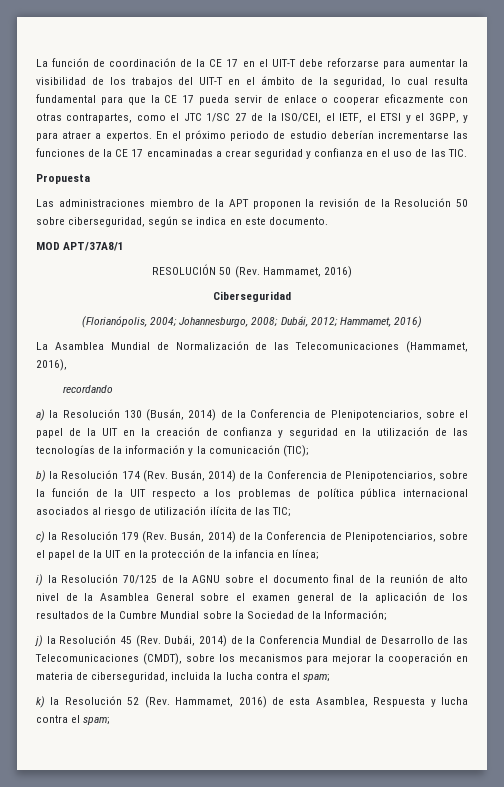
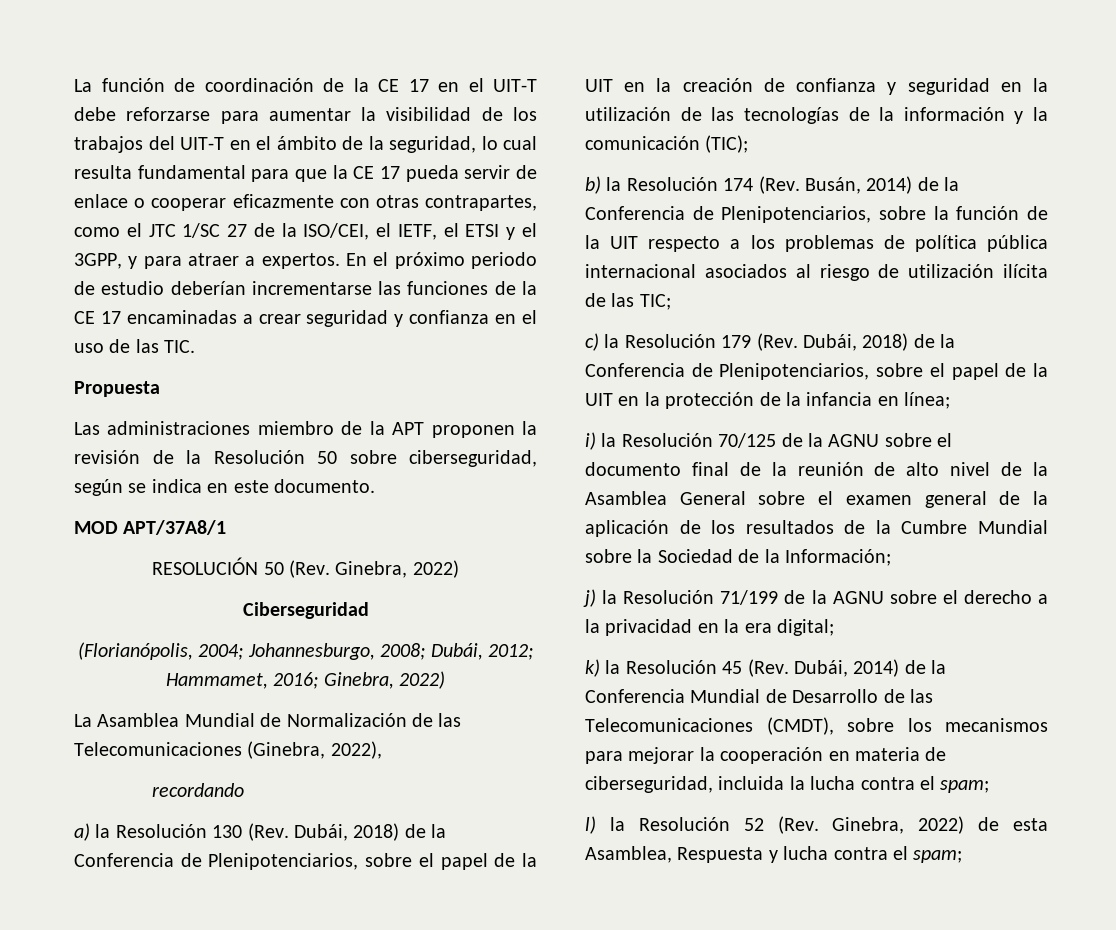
- RESOLUCIÓN 50 (Rev. Hammamet, 2016)
+ RESOLUCIÓN 50 (Rev. Ginebra, 2022)
- (Florianópolis, 2004; Johannesburgo, 2008; Dubái, 2012; Hammamet, 2016)
+ (Florianópolis, 2004; Johannesburgo, 2008; Dubái, 2012; Hammamet, 2016; Ginebra, 2022)
- La Asamblea Mundial de Normalización de las Telecomunicaciones (Hammamet, 2016),
+ La Asamblea Mundial de Normalización de las Telecomunicaciones (Ginebra, 2022),
- a) la Resolución 130 (Busán, 2014) de la Conferencia de Plenipotenciarios, sobre el papel de la UIT en la creación de confianza y seguridad en la utilización de las tecnologías de la información y la comunicación (TIC);
+ a) la Resolución 130 (Rev. Dubái, 2018) de la Conferencia de Plenipotenciarios, sobre el papel de la UIT en la creación de confianza y seguridad en la utilización de las tecnologías de la información y la comunicación (TIC);
- c) la Resolución 179 (Rev. Busán, 2014) de la Conferencia de Plenipotenciarios, sobre el papel de la UIT en la protección de la infancia en línea;
+ c) la Resolución 179 (Rev. Dubái, 2018) de la Conferencia de Plenipotenciarios, sobre el papel de la UIT en la protección de la infancia en línea;
- j) la Resolución 45 (Rev. Dubái, 2014) de la Conferencia Mundial de Desarrollo de las Telecomunicaciones (CMDT), sobre los mecanismos para mejorar la cooperación en materia de ciberseguridad, incluida la lucha contra el spam;
+ j) la Resolución 71/199 de la AGNU sobre el derecho a la privacidad en la era digital;
+ k) la Resolución 45 (Rev. Dubái, 2014) de la Conferencia Mundial de Desarrollo de las Telecomunicaciones (CMDT), sobre los mecanismos para mejorar la cooperación en materia de ciberseguridad, incluida la lucha contra el spam;
- k) la Resolución 52 (Rev. Hammamet, 2016) de esta Asamblea, Respuesta y lucha contra el spam;
+ l) la Resolución 52 (Rev. Ginebra, 2022) de esta Asamblea, Respuesta y lucha contra el spam;

